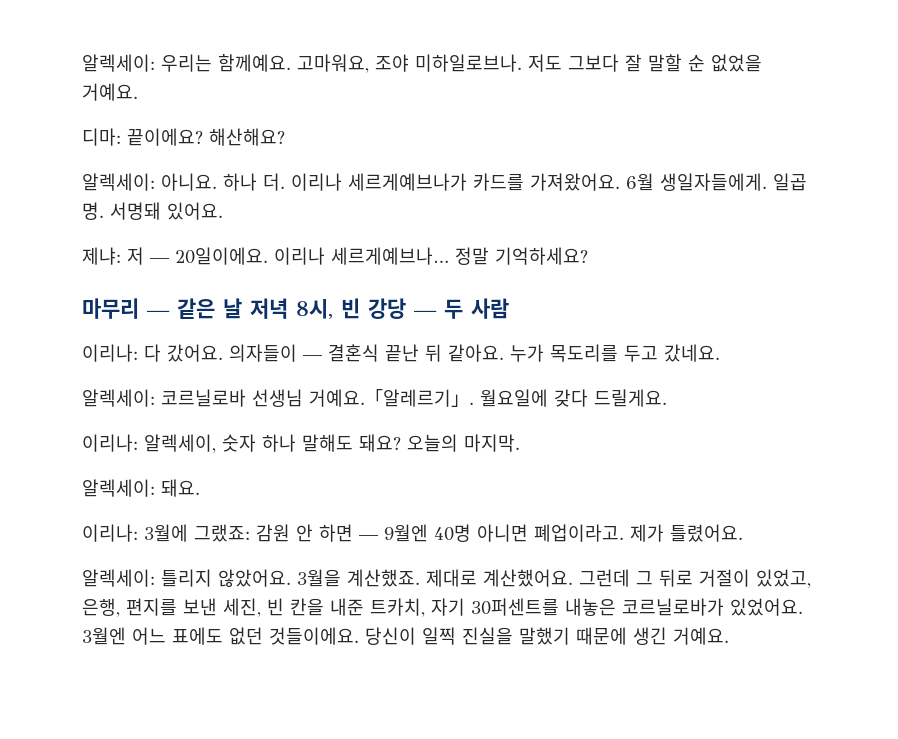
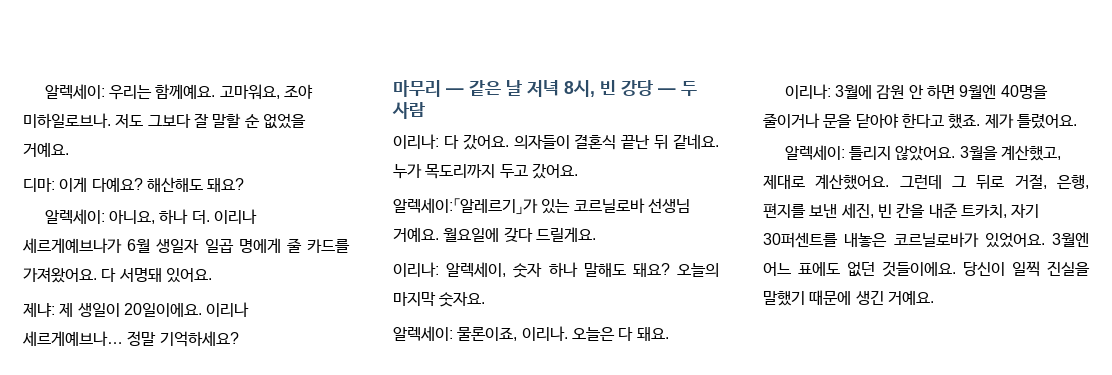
- 디마: 끝이에요? 해산해요?
- 알렉세이: 아니요. 하나 더.
+ 디마: 이게 다예요? 해산해도 돼요?
+ 알렉세이: 아니요, 하나 더.
- 이리나 세르게예브나가 카드를 가져왔어요. 6월 생일자들에게. 일곱 명. 서명돼 있어요.
+ 이리나 세르게예브나가 6월 생일자 일곱 명에게 줄 카드를 가져왔어요. 다 서명돼 있어요.
- 제냐: 저 — 20일이에요.
+ 제냐: 제 생일이 20일이에요.
- 의자들이 — 결혼식 끝난 뒤 같아요. 누가 목도리를 두고 갔네요.
- 알렉세이: 코르닐로바 선생님 거예요.「알레르기」.
+ 의자들이 결혼식 끝난 뒤 같네요. 누가 목도리까지 두고 갔어요.
+ 알렉세이:「알레르기」가 있는 코르닐로바 선생님 거예요.
- 오늘의 마지막.
- 알렉세이: 돼요.
+ 오늘의 마지막 숫자요.
+ 알렉세이: 물론이죠, 이리나. 오늘은 다 돼요.
- 이리나: 3월에 그랬죠: 감원 안 하면 — 9월엔 40명 아니면 폐업이라고.
+ 이리나: 3월에 감원 안 하면 9월엔 40명을 줄이거나 문을 닫아야 한다고 했죠.
- 3월을 계산했죠. 제대로 계산했어요.
+ 3월을 계산했고, 제대로 계산했어요.
- 그런데 그 뒤로 거절이 있었고, 은행, 편지를 보낸 세진, 빈 칸을 내준 트카치, 자기 30퍼센트를 내놓은 코르닐로바가 있었어요.
+ 그런데 그 뒤로 거절, 은행, 편지를 보낸 세진, 빈 칸을 내준 트카치, 자기 30퍼센트를 내놓은 코르닐로바가 있었어요.

